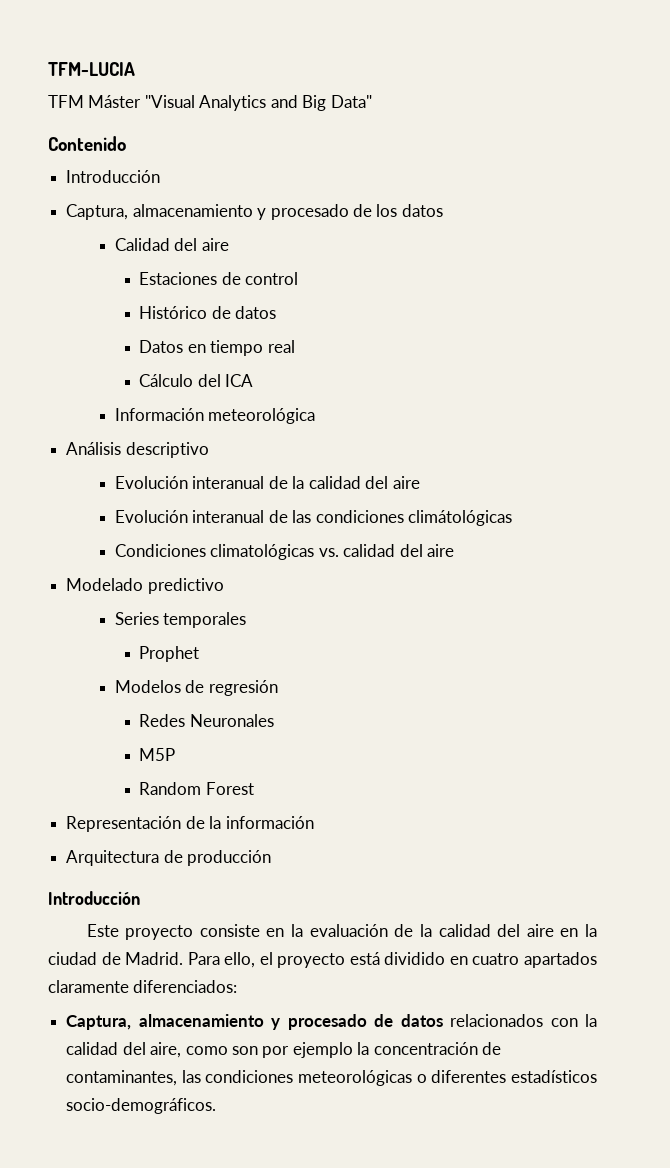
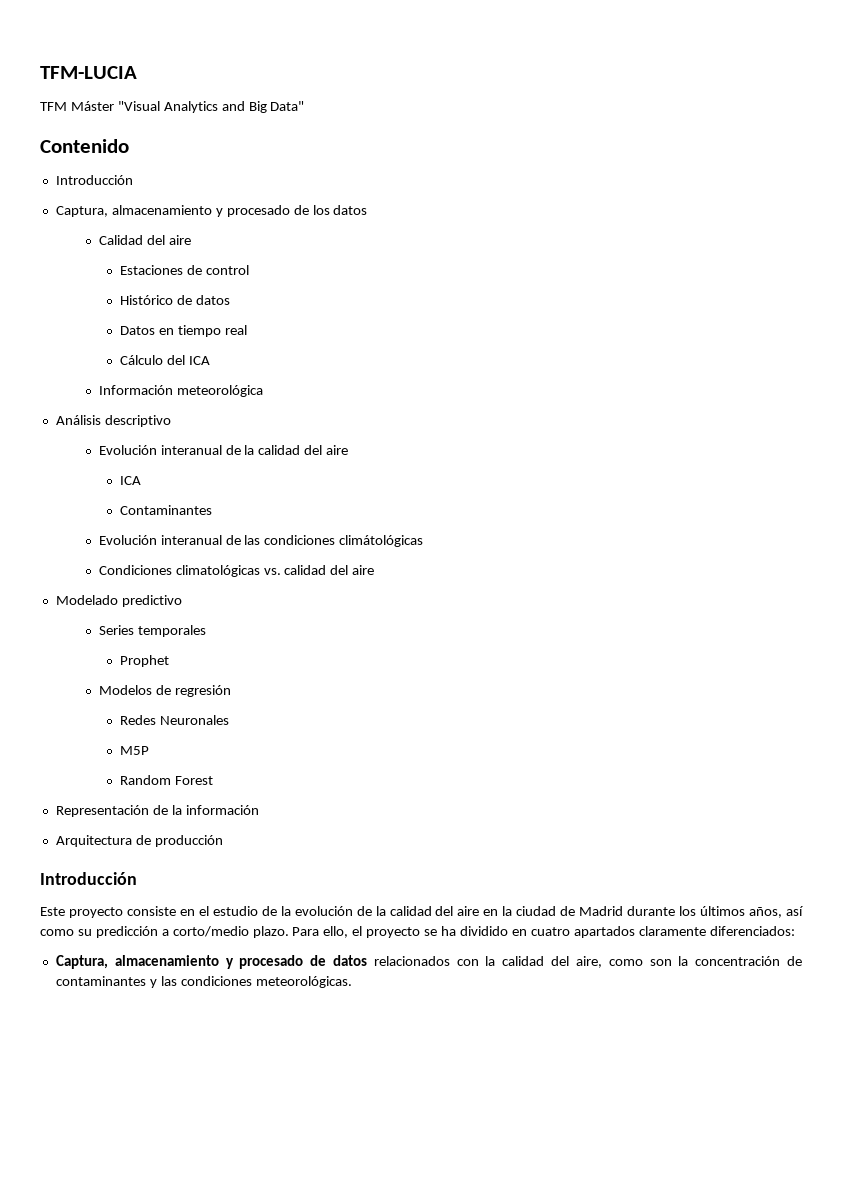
  Evolución interanual de la calidad del aire
+ ICA
+ Contaminantes
- Este proyecto consiste en la evaluación de la calidad del aire en la ciudad de Madrid.
+ Este proyecto consiste en el estudio de la evolución de la calidad del aire en la ciudad de Madrid durante los últimos años, así como su predicción a corto/medio plazo.
- Para ello, el proyecto está dividido en cuatro apartados claramente diferenciados:
+ Para ello, el proyecto se ha dividido en cuatro apartados claramente diferenciados:
- Captura, almacenamiento y procesado de datos relacionados con la calidad del aire, como son por ejemplo la concentración de contaminantes, las condiciones meteorológicas o diferentes estadísticos socio-demográficos.
+ Captura, almacenamiento y procesado de datos relacionados con la calidad del aire, como son la concentración de contaminantes y las condiciones meteorológicas.

